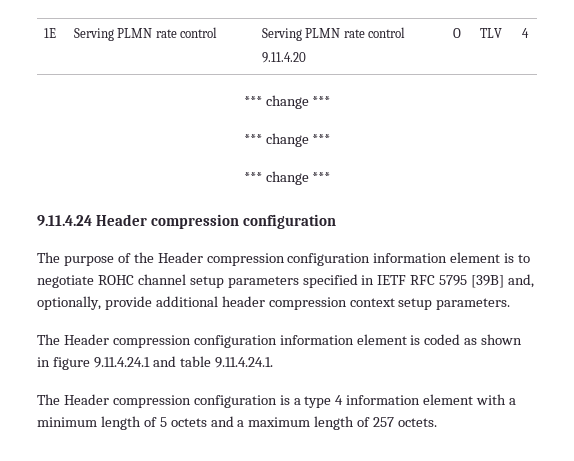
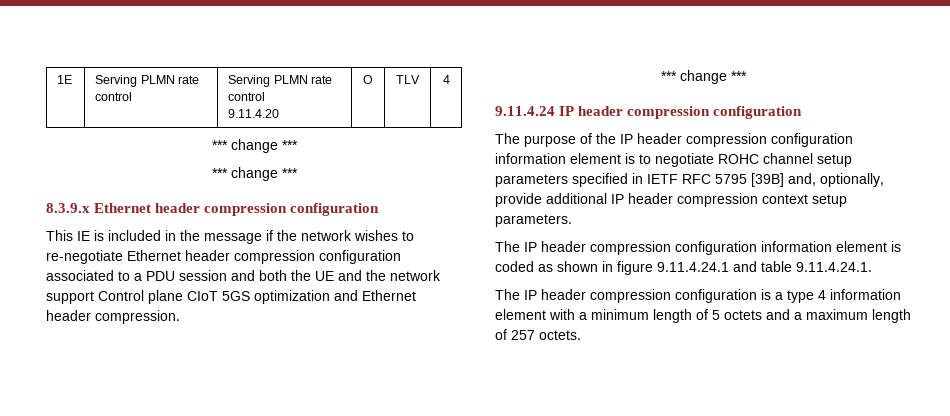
+ 8.3.9.x Ethernet header compression configuration
+ This IE is included in the message if the network wishes to re-negotiate Ethernet header compression configuration associated to a PDU session and both the UE and the network support Control plane CIoT 5GS optimization and Ethernet header compression.
- 9.11.4.24 Header compression configuration
+ 9.11.4.24 IP header compression configuration
- The purpose of the Header compression configuration information element is to negotiate ROHC channel setup parameters specified in IETF RFC 5795 [39B] and, optionally, provide additional header compression context setup parameters.
+ The purpose of the IP header compression configuration information element is to negotiate ROHC channel setup parameters specified in IETF RFC 5795 [39B] and, optionally, provide additional IP header compression context setup parameters.
- The Header compression configuration information element is coded as shown in figure 9.11.4.24.1 and table 9.11.4.24.1.
+ The IP header compression configuration information element is coded as shown in figure 9.11.4.24.1 and table 9.11.4.24.1.
- The Header compression configuration is a type 4 information element with a minimum length of 5 octets and a maximum length of 257 octets.
+ The IP header compression configuration is a type 4 information element with a minimum length of 5 octets and a maximum length of 257 octets.

